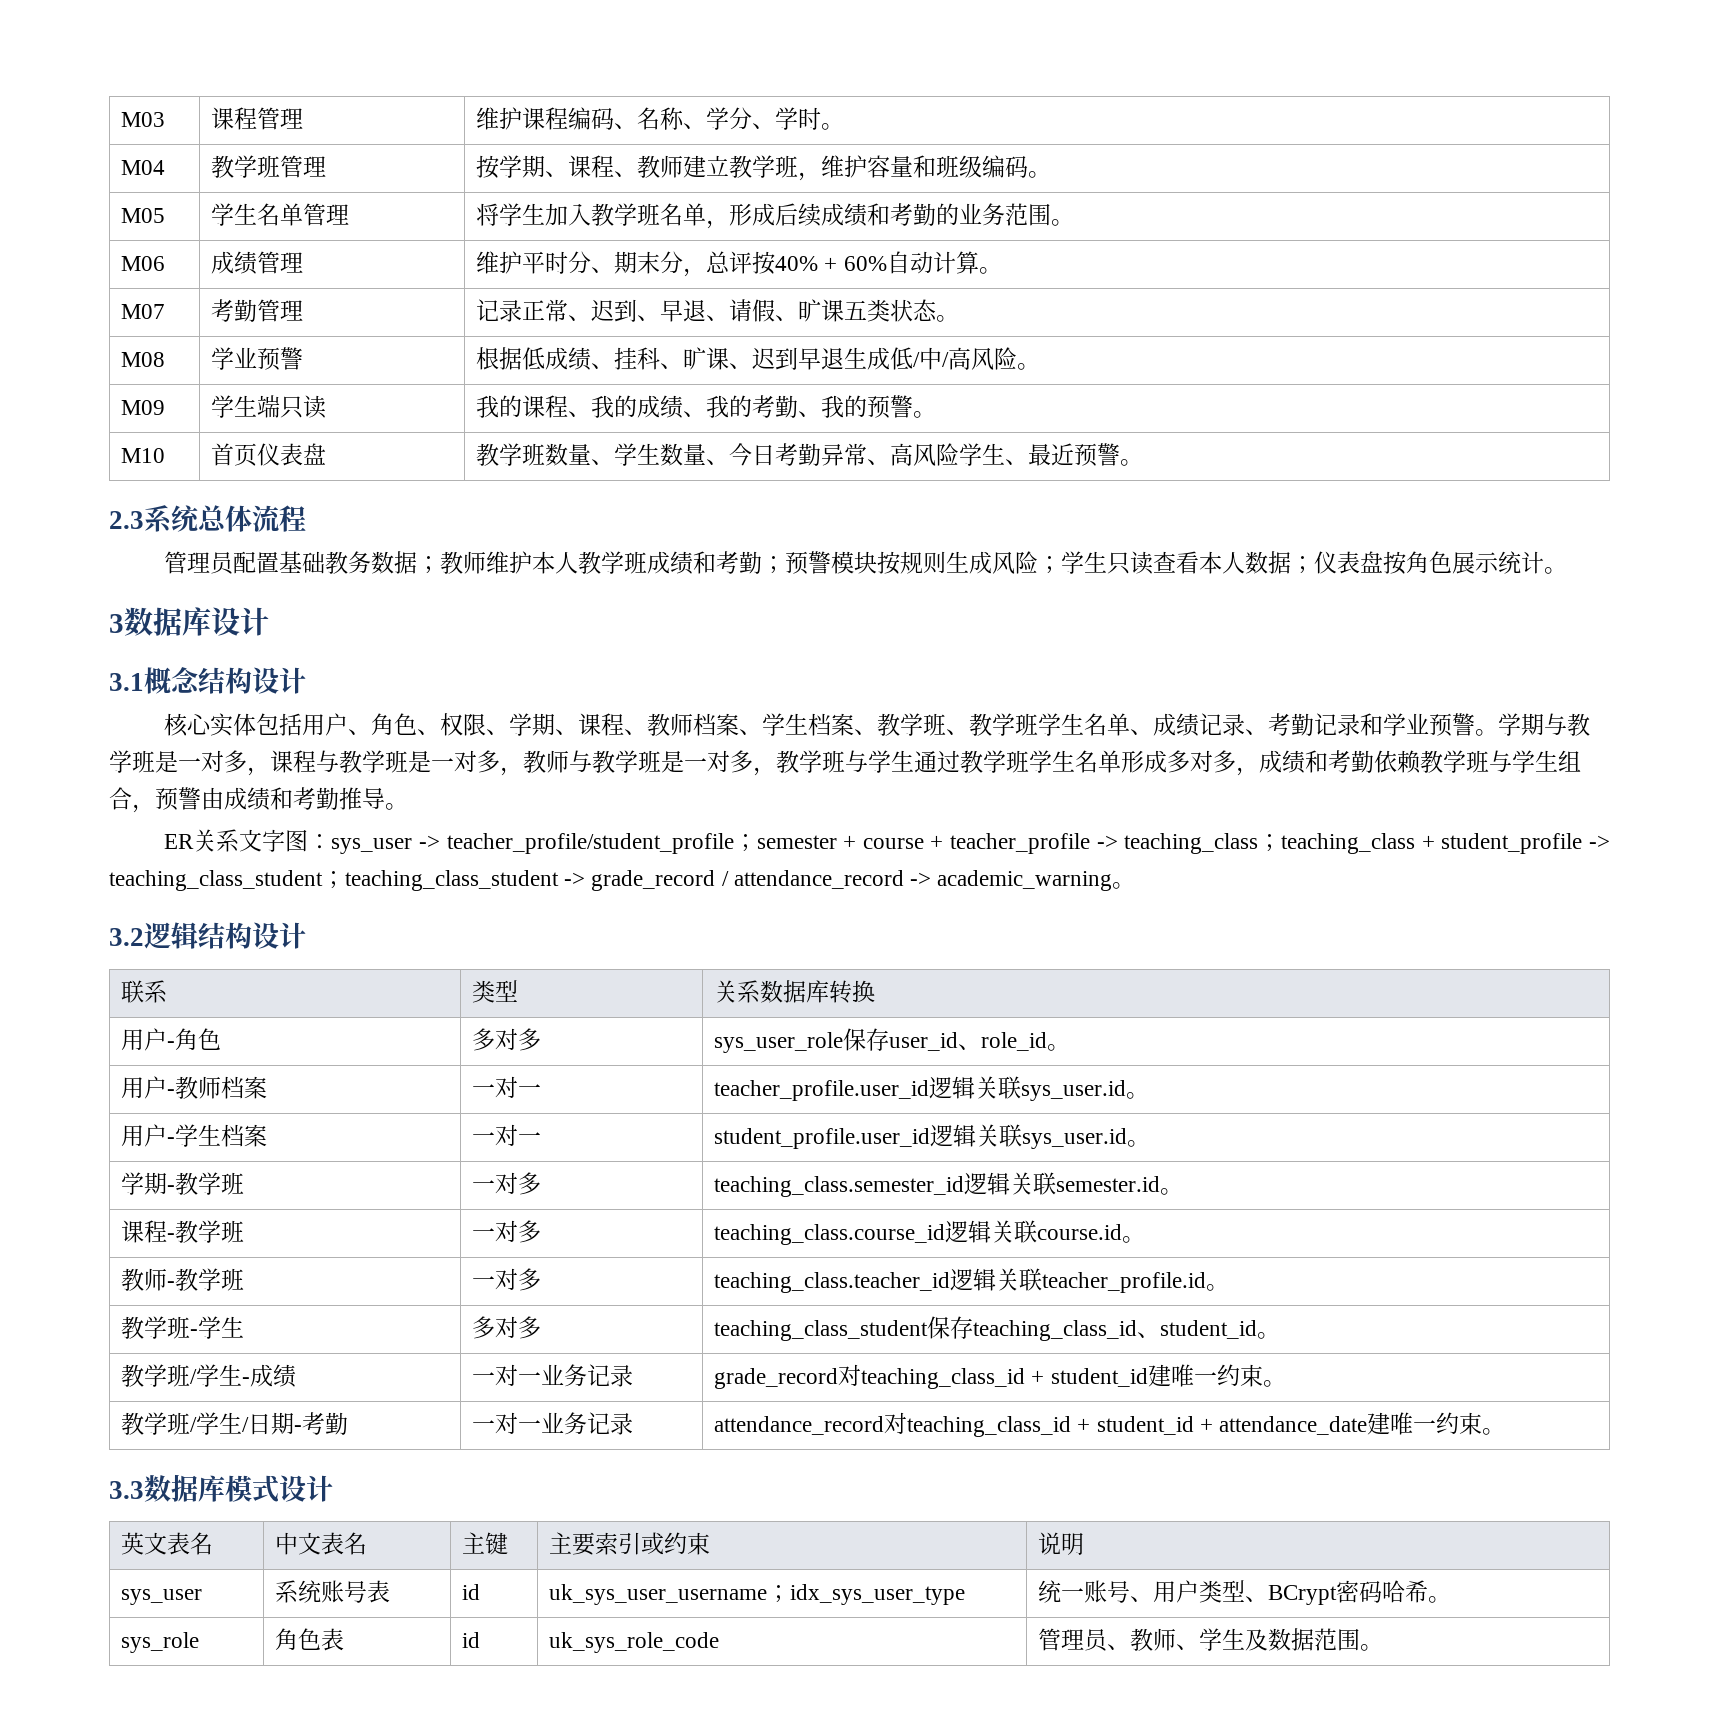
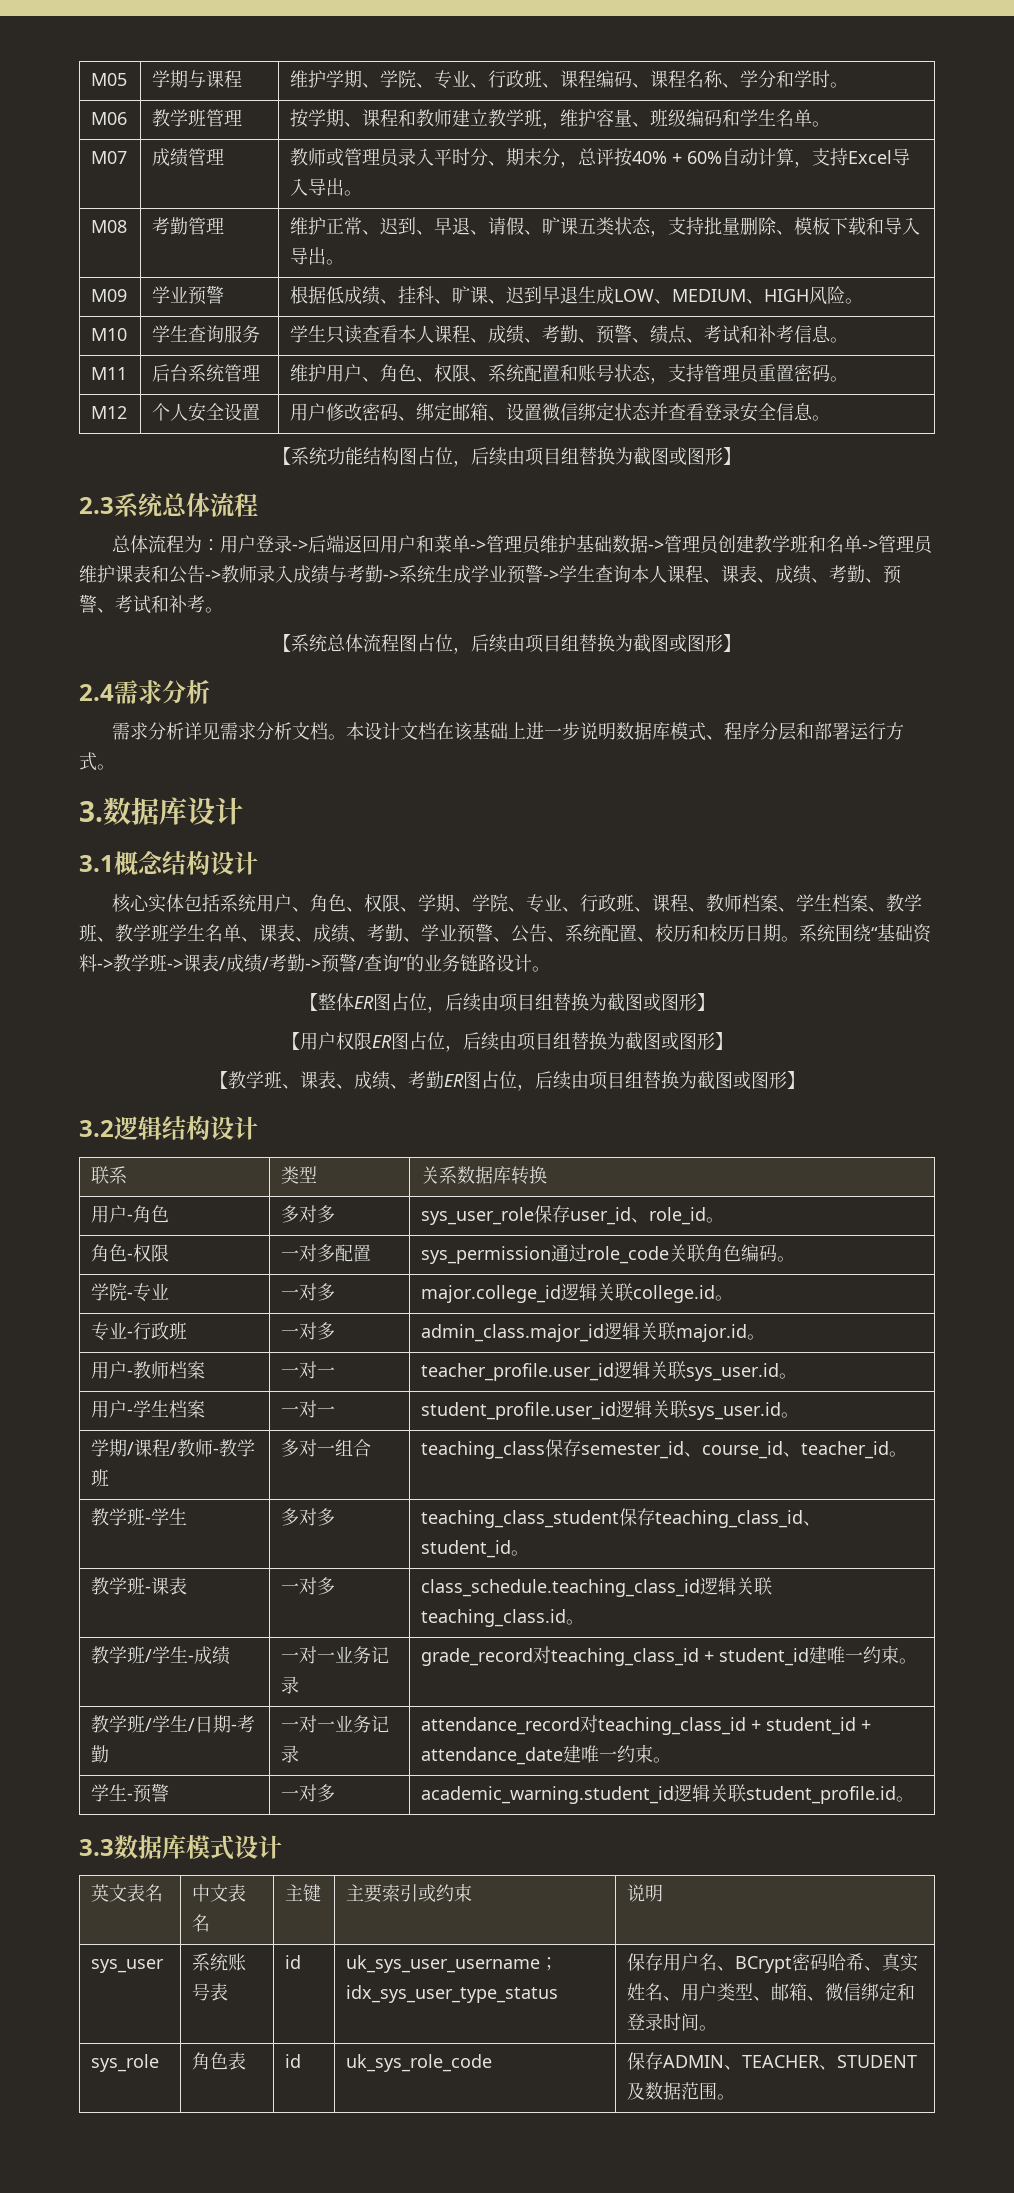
- M03 | 课程管理 | 维护课程编码、名称、学分、学时。
+ M05 | 学期与课程 | 维护学期、学院、专业、行政班、课程编码、课程名称、学分和学时。
- M04 | 教学班管理 | 按学期、课程、教师建立教学班，维护容量和班级编码。
- M05 | 学生名单管理 | 将学生加入教学班名单，形成后续成绩和考勤的业务范围。
- M06 | 成绩管理 | 维护平时分、期末分，总评按40% + 60%自动计算。
- M07 | 考勤管理 | 记录正常、迟到、早退、请假、旷课五类状态。
- M08 | 学业预警 | 根据低成绩、挂科、旷课、迟到早退生成低/中/高风险。
+ M06 | 教学班管理 | 按学期、课程和教师建立教学班，维护容量、班级编码和学生名单。
+ M07 | 成绩管理 | 教师或管理员录入平时分、期末分，总评按40% + 60%自动计算，支持Excel导入导出。
+ M08 | 考勤管理 | 维护正常、迟到、早退、请假、旷课五类状态，支持批量删除、模板下载和导入导出。
+ M09 | 学业预警 | 根据低成绩、挂科、旷课、迟到早退生成LOW、MEDIUM、HIGH风险。
- M09 | 学生端只读 | 我的课程、我的成绩、我的考勤、我的预警。
- M10 | 首页仪表盘 | 教学班数量、学生数量、今日考勤异常、高风险学生、最近预警。
+ M10 | 学生查询服务 | 学生只读查看本人课程、成绩、考勤、预警、绩点、考试和补考信息。
+ M11 | 后台系统管理 | 维护用户、角色、权限、系统配置和账号状态，支持管理员重置密码。
+ M12 | 个人安全设置 | 用户修改密码、绑定邮箱、设置微信绑定状态并查看登录安全信息。
+ 【系统功能结构图占位，后续由项目组替换为截图或图形】
  2.3系统总体流程
- 管理员配置基础教务数据；教师维护本人教学班成绩和考勤；预警模块按规则生成风险；学生只读查看本人数据；仪表盘按角色展示统计。
- 3数据库设计
+ 总体流程为：用户登录->后端返回用户和菜单->管理员维护基础数据->管理员创建教学班和名单->管理员维护课表和公告->教师录入成绩与考勤->系统生成学业预警->学生查询本人课程、课表、成绩、考勤、预警、考试和补考。
+ 【系统总体流程图占位，后续由项目组替换为截图或图形】
+ 2.4需求分析
+ 需求分析详见需求分析文档。本设计文档在该基础上进一步说明数据库模式、程序分层和部署运行方式。
+ 3.数据库设计
- 核心实体包括用户、角色、权限、学期、课程、教师档案、学生档案、教学班、教学班学生名单、成绩记录、考勤记录和学业预警。学期与教学班是一对多，课程与教学班是一对多，教师与教学班是一对多，教学班与学生通过教学班学生名单形成多对多，成绩和考勤依赖教学班与学生组合，预警由成绩和考勤推导。
- ER关系文字图：sys_user -> teacher_profile/student_profile；semester + course + teacher_profile -> teaching_class；teaching_class + student_profile -> teaching_class_student；teaching_class_student -> grade_record / attendance_record -> academic_warning。
+ 核心实体包括系统用户、角色、权限、学期、学院、专业、行政班、课程、教师档案、学生档案、教学班、教学班学生名单、课表、成绩、考勤、学业预警、公告、系统配置、校历和校历日期。系统围绕“基础资料->教学班->课表/成绩/考勤->预警/查询”的业务链路设计。
+ 【整体ER图占位，后续由项目组替换为截图或图形】
+ 【用户权限ER图占位，后续由项目组替换为截图或图形】
+ 【教学班、课表、成绩、考勤ER图占位，后续由项目组替换为截图或图形】
+ 角色-权限 | 一对多配置 | sys_permission通过role_code关联角色编码。
+ 学院-专业 | 一对多 | major.college_id逻辑关联college.id。
+ 专业-行政班 | 一对多 | admin_class.major_id逻辑关联major.id。
- 学期-教学班 | 一对多 | teaching_class.semester_id逻辑关联semester.id。
- 课程-教学班 | 一对多 | teaching_class.course_id逻辑关联course.id。
- 教师-教学班 | 一对多 | teaching_class.teacher_id逻辑关联teacher_profile.id。
+ 学期/课程/教师-教学班 | 多对一组合 | teaching_class保存semester_id、course_id、teacher_id。
+ 教学班-课表 | 一对多 | class_schedule.teaching_class_id逻辑关联teaching_class.id。
+ 学生-预警 | 一对多 | academic_warning.student_id逻辑关联student_profile.id。
- sys_user | 系统账号表 | id | uk_sys_user_username；idx_sys_user_type | 统一账号、用户类型、BCrypt密码哈希。
+ sys_user | 系统账号表 | id | uk_sys_user_username；idx_sys_user_type_status | 保存用户名、BCrypt密码哈希、真实姓名、用户类型、邮箱、微信绑定和登录时间。
- sys_role | 角色表 | id | uk_sys_role_code | 管理员、教师、学生及数据范围。
+ sys_role | 角色表 | id | uk_sys_role_code | 保存ADMIN、TEACHER、STUDENT及数据范围。

